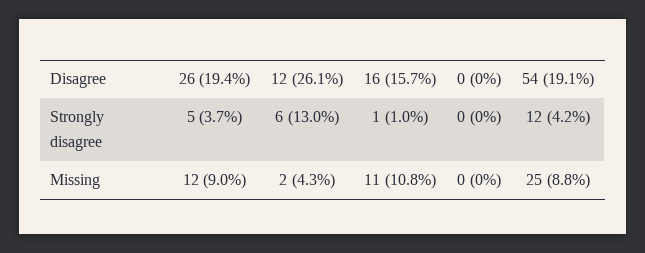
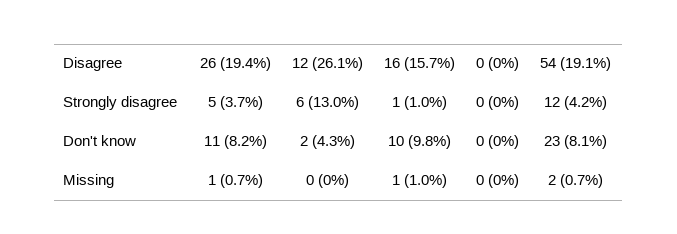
- Missing | 12 (9.0%) | 2 (4.3%) | 11 (10.8%) | 0 (0%) | 25 (8.8%)
+ Don't know | 11 (8.2%) | 2 (4.3%) | 10 (9.8%) | 0 (0%) | 23 (8.1%)
+ Missing | 1 (0.7%) | 0 (0%) | 1 (1.0%) | 0 (0%) | 2 (0.7%)

